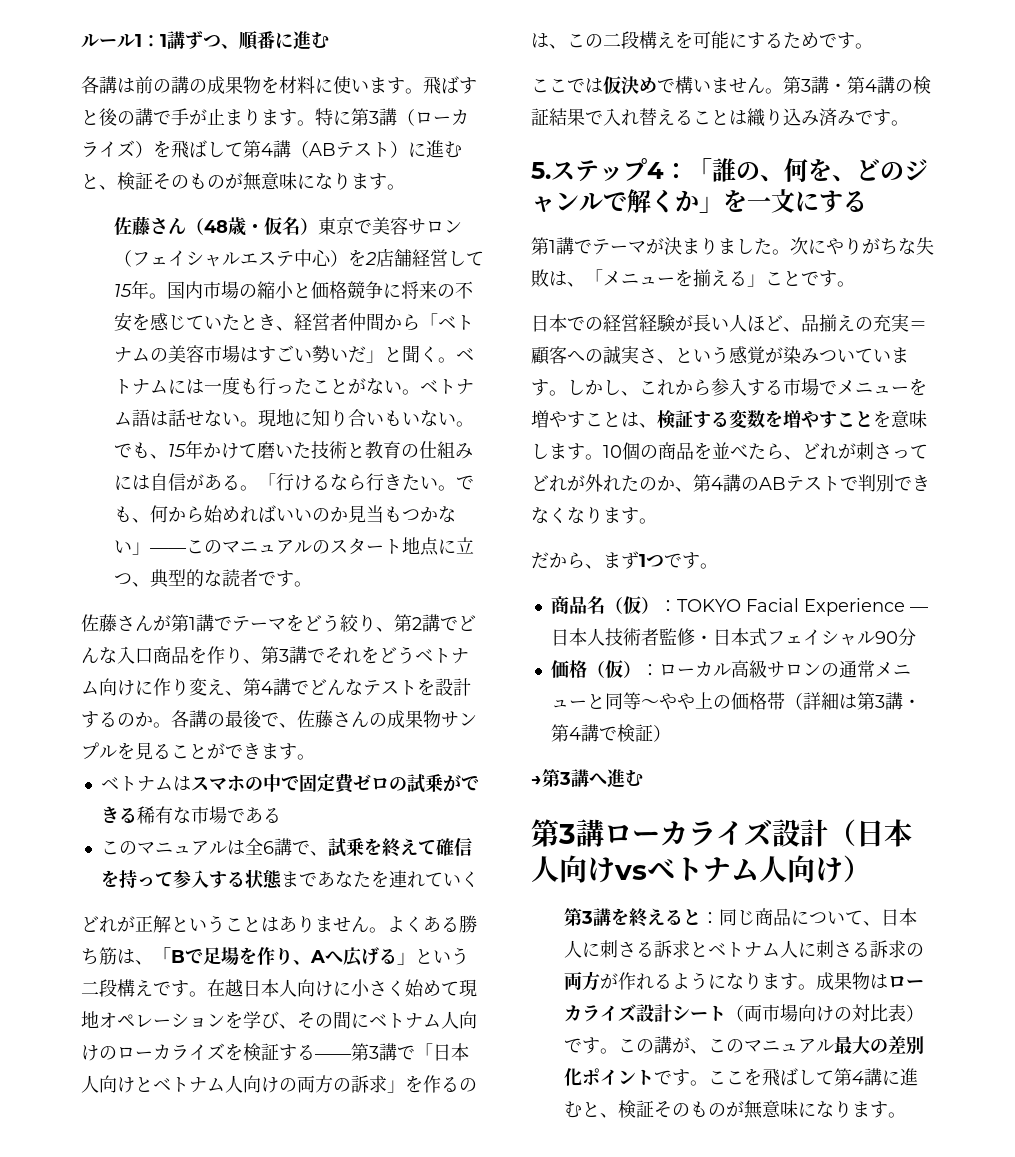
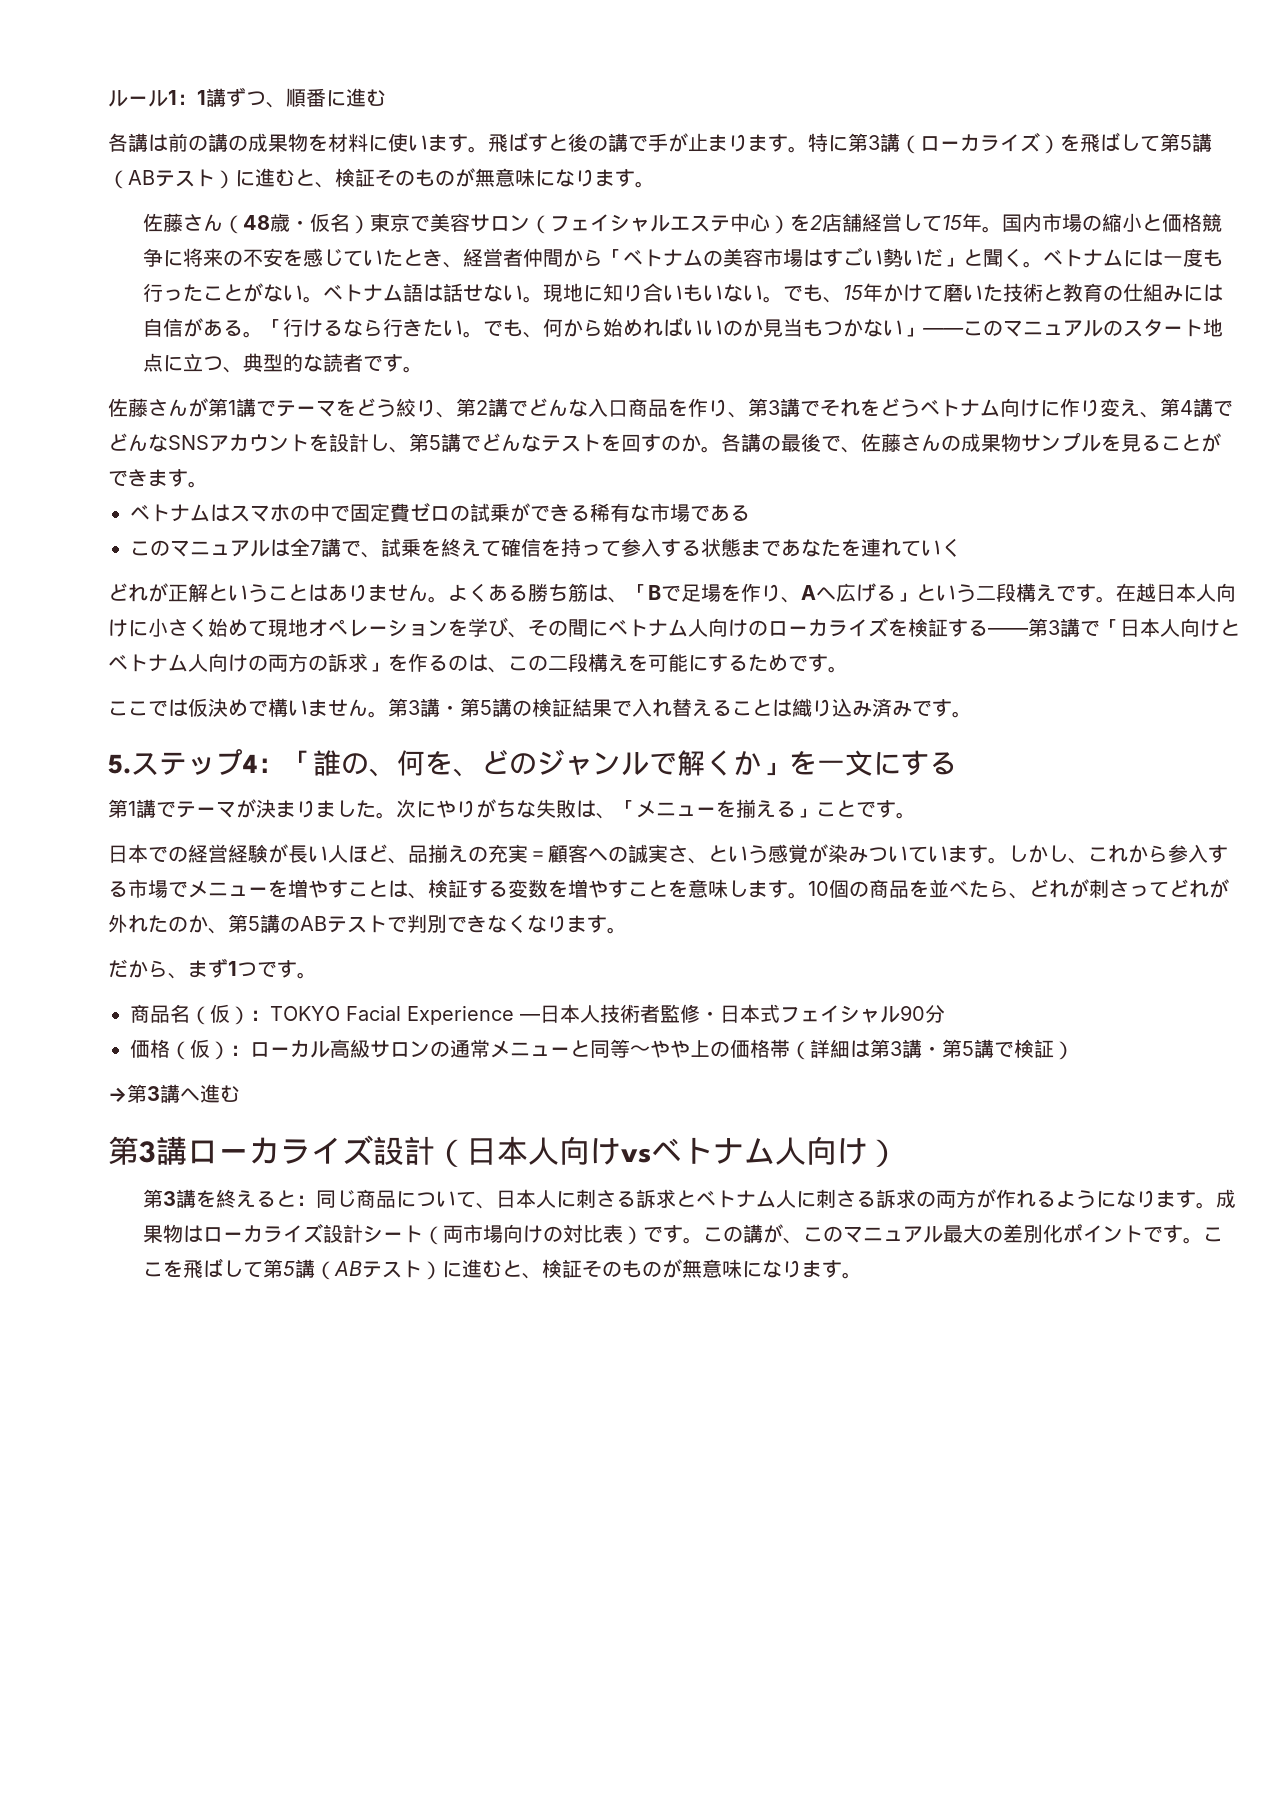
- 特に第3講（ローカライズ）を飛ばして第4講（ABテスト）に進むと、検証そのものが無意味になります。
+ 特に第3講（ローカライズ）を飛ばして第5講（ABテスト）に進むと、検証そのものが無意味になります。
- 佐藤さんが第1講でテーマをどう絞り、第2講でどんな入口商品を作り、第3講でそれをどうベトナム向けに作り変え、第4講でどんなテストを設計するのか。
+ 佐藤さんが第1講でテーマをどう絞り、第2講でどんな入口商品を作り、第3講でそれをどうベトナム向けに作り変え、第4講でどんなSNSアカウントを設計し、第5講でどんなテストを回すのか。
- このマニュアルは全6講で、試乗を終えて確信を持って参入する状態まであなたを連れていく
+ このマニュアルは全7講で、試乗を終えて確信を持って参入する状態まであなたを連れていく
- 第3講・第4講の検証結果で入れ替えることは織り込み済みです。
+ 第3講・第5講の検証結果で入れ替えることは織り込み済みです。
- 10個の商品を並べたら、どれが刺さってどれが外れたのか、第4講のABテストで判別できなくなります。
+ 10個の商品を並べたら、どれが刺さってどれが外れたのか、第5講のABテストで判別できなくなります。
- 価格（仮）：ローカル高級サロンの通常メニューと同等〜やや上の価格帯（詳細は第3講・第4講で検証）
+ 価格（仮）：ローカル高級サロンの通常メニューと同等〜やや上の価格帯（詳細は第3講・第5講で検証）
- ここを飛ばして第4講に進むと、検証そのものが無意味になります。
+ ここを飛ばして第5講（ABテスト）に進むと、検証そのものが無意味になります。

